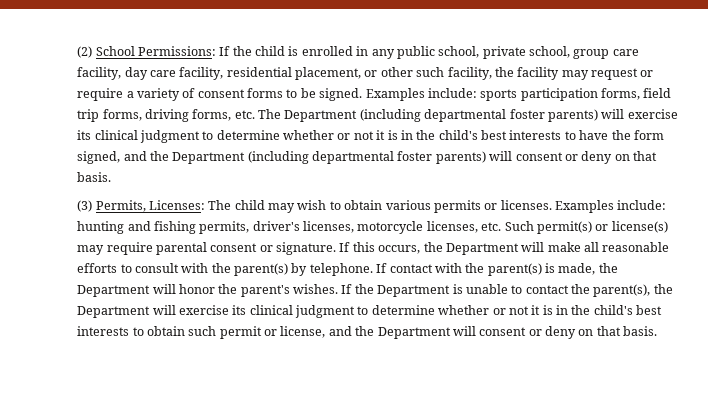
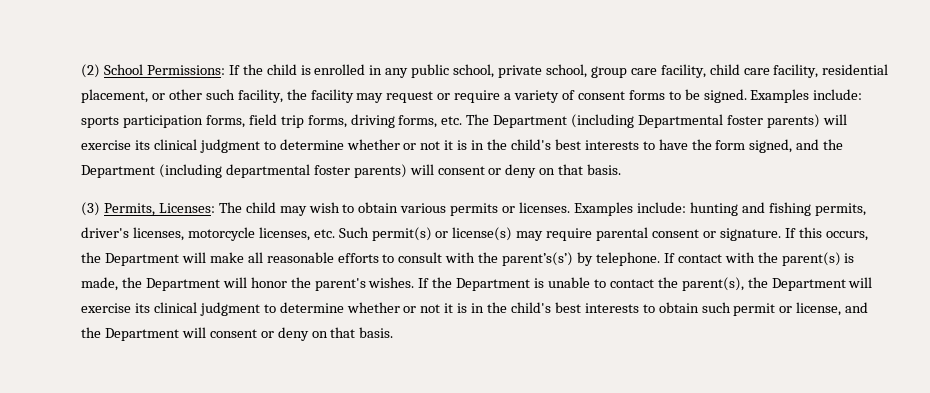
- (2) School Permissions: If the child is enrolled in any public school, private school, group care facility, day care facility, residential placement, or other such facility, the facility may request or require a variety of consent forms to be signed.
+ (2) School Permissions: If the child is enrolled in any public school, private school, group care facility, child care facility, residential placement, or other such facility, the facility may request or require a variety of consent forms to be signed.
- Examples include: sports participation forms, field trip forms, driving forms, etc. The Department (including departmental foster parents) will exercise its clinical judgment to determine whether or not it is in the child's best interests to have the form signed, and the Department (including departmental foster parents) will consent or deny on that basis.
+ Examples include: sports participation forms, field trip forms, driving forms, etc. The Department (including Departmental foster parents) will exercise its clinical judgment to determine whether or not it is in the child's best interests to have the form signed, and the Department (including departmental foster parents) will consent or deny on that basis.
- If this occurs, the Department will make all reasonable efforts to consult with the parent(s) by telephone.
+ If this occurs, the Department will make all reasonable efforts to consult with the parent’s(s’) by telephone.

